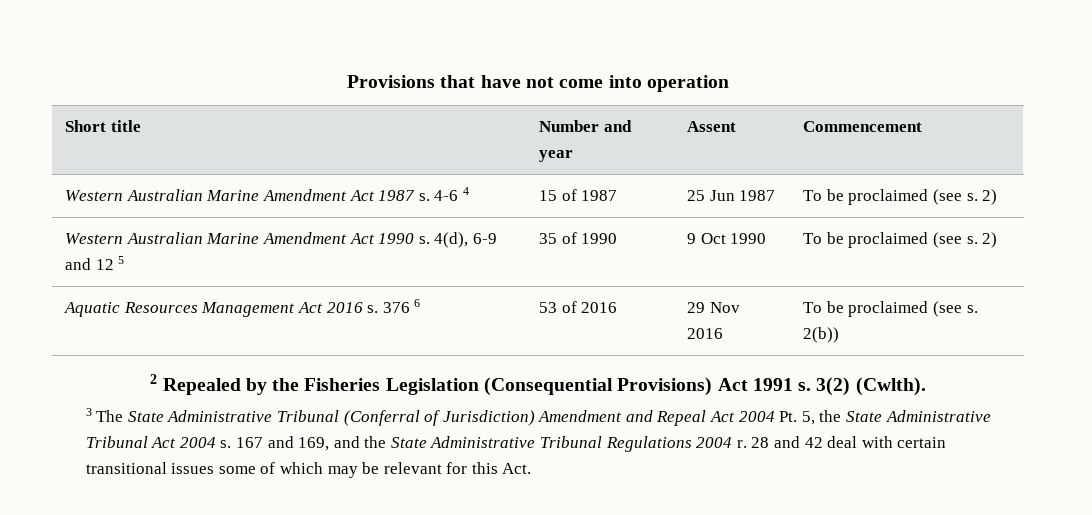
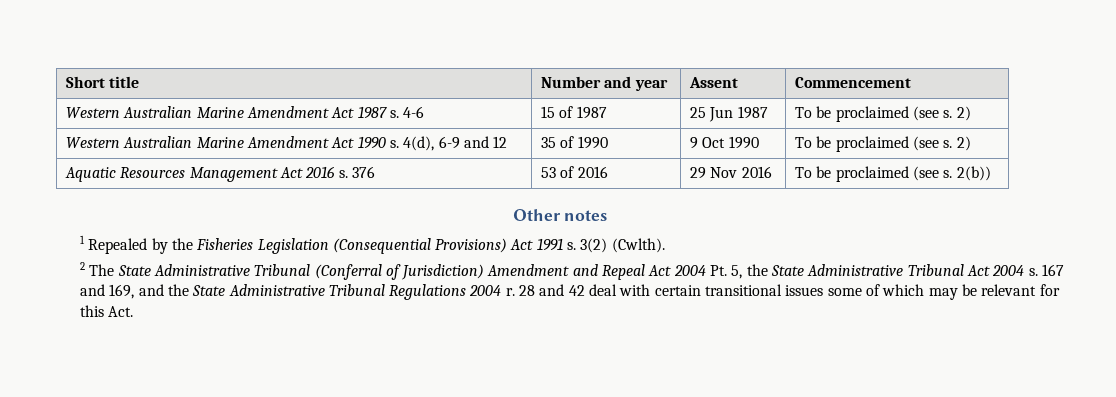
- Provisions that have not come into operation
- Western Australian Marine Amendment Act 1987 s. 4-6 4 | 15 of 1987 | 25 Jun 1987 | To be proclaimed (see s. 2)
+ Western Australian Marine Amendment Act 1987 s. 4-6 | 15 of 1987 | 25 Jun 1987 | To be proclaimed (see s. 2)
- Western Australian Marine Amendment Act 1990 s. 4(d), 6-9 and 12 5 | 35 of 1990 | 9 Oct 1990 | To be proclaimed (see s. 2)
+ Western Australian Marine Amendment Act 1990 s. 4(d), 6-9 and 12 | 35 of 1990 | 9 Oct 1990 | To be proclaimed (see s. 2)
- Aquatic Resources Management Act 2016 s. 376 6 | 53 of 2016 | 29 Nov 2016 | To be proclaimed (see s. 2(b))
+ Aquatic Resources Management Act 2016 s. 376 | 53 of 2016 | 29 Nov 2016 | To be proclaimed (see s. 2(b))
- 2 Repealed by the Fisheries Legislation (Consequential Provisions) Act 1991 s.
+ Other notes
+ 1 Repealed by the Fisheries Legislation (Consequential Provisions) Act 1991 s.
- 3 The State Administrative Tribunal (Conferral of Jurisdiction) Amendment and Repeal Act 2004 Pt. 5, the State Administrative Tribunal Act 2004 s.
+ 2 The State Administrative Tribunal (Conferral of Jurisdiction) Amendment and Repeal Act 2004 Pt. 5, the State Administrative Tribunal Act 2004 s.

